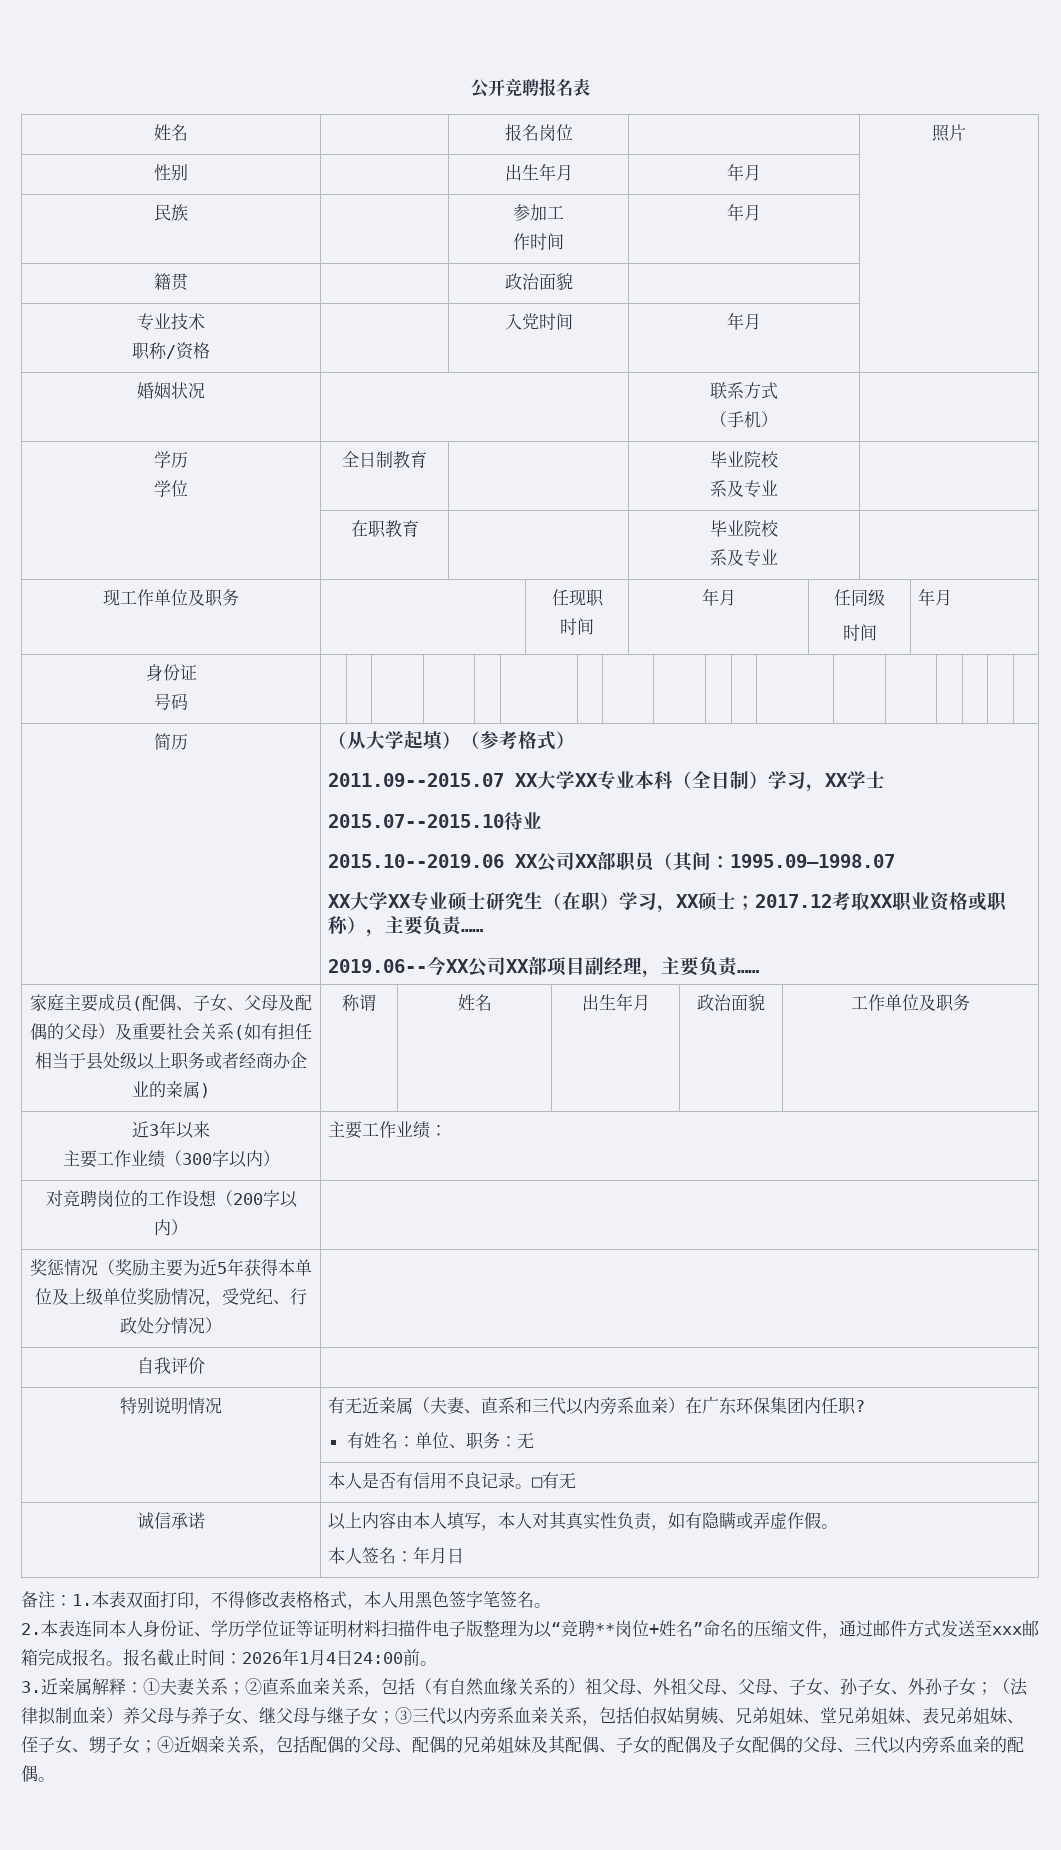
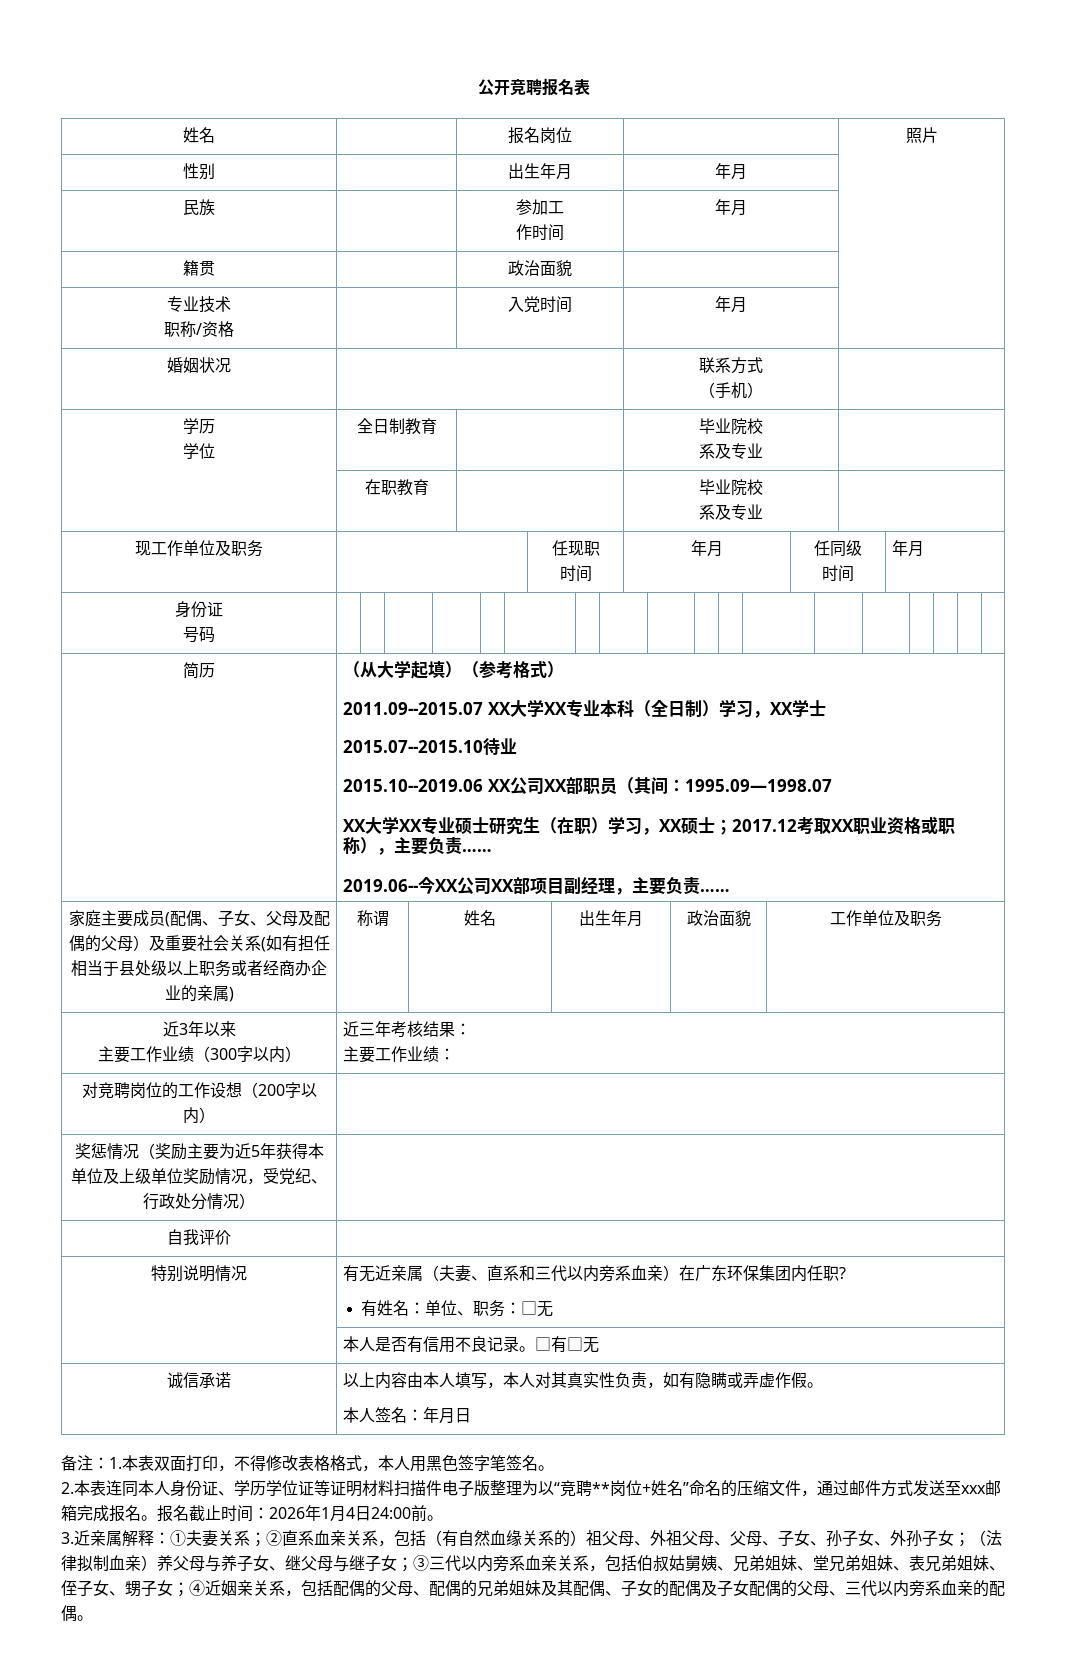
  近3年以来
- 主要工作业绩（300字以内） | 主要工作业绩：
+ 主要工作业绩（300字以内） | 近三年考核结果：
+ 主要工作业绩：
  特别说明情况 | 有无近亲属（夫妻、直系和三代以内旁系血亲）在广东环保集团内任职?
- 有姓名：单位、职务：无
+ 有姓名：单位、职务：□无
- | 本人是否有信用不良记录。□有无
+ | 本人是否有信用不良记录。□有□无

